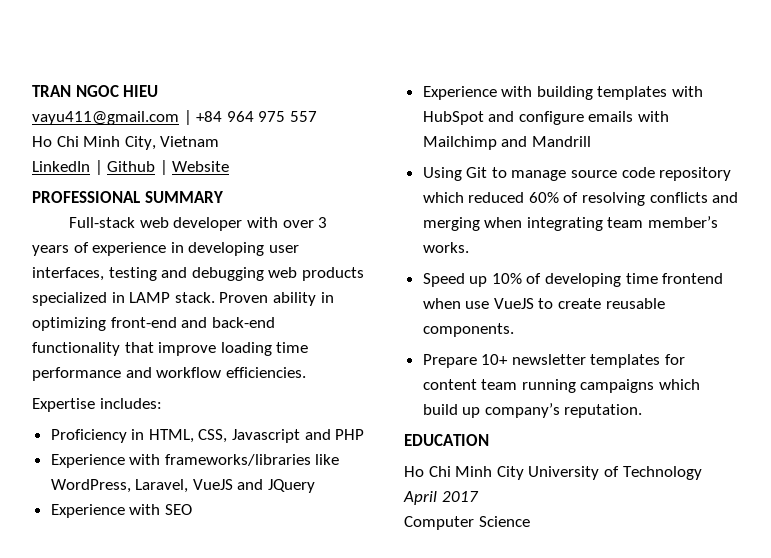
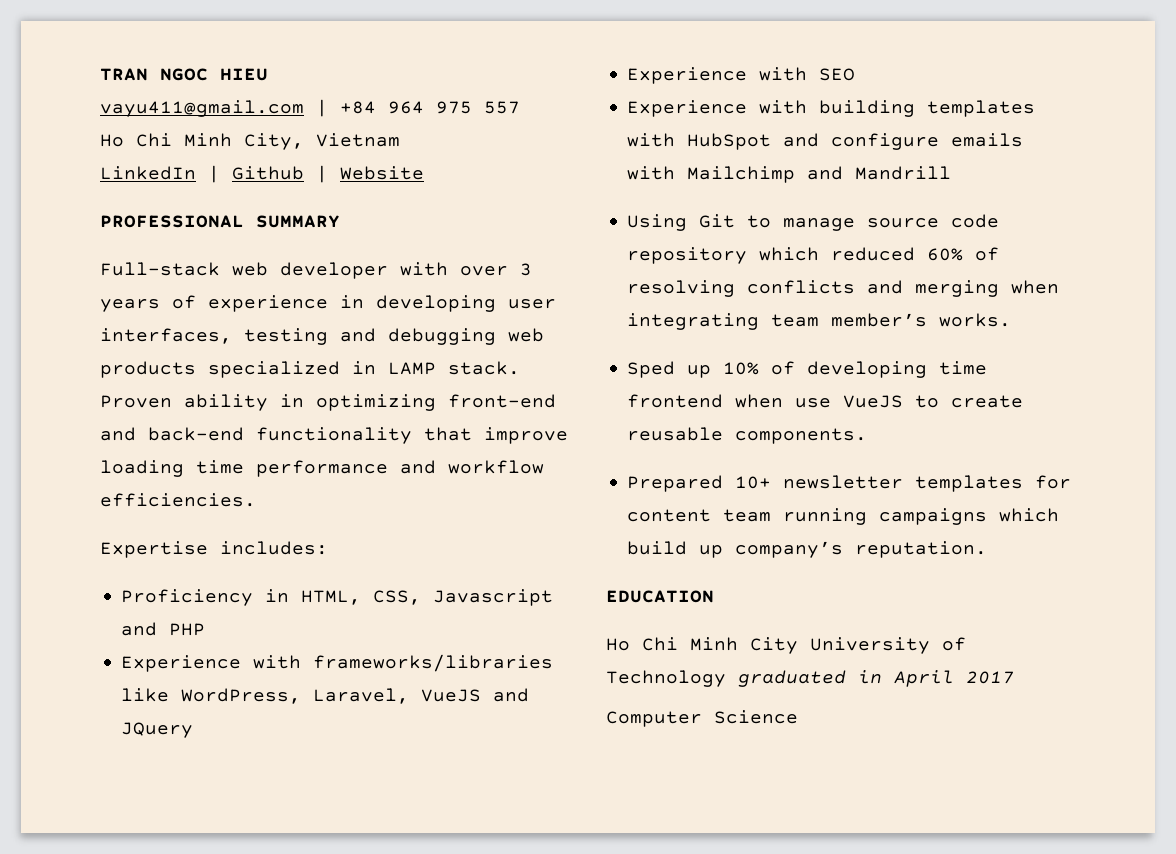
- Speed up 10% of developing time frontend when use VueJS to create reusable components.
+ Sped up 10% of developing time frontend when use VueJS to create reusable components.
- Prepare 10+ newsletter templates for content team running campaigns which build up company’s reputation.
+ Prepared 10+ newsletter templates for content team running campaigns which build up company’s reputation.
- Ho Chi Minh City University of Technology April 2017
+ Ho Chi Minh City University of Technology graduated in April 2017

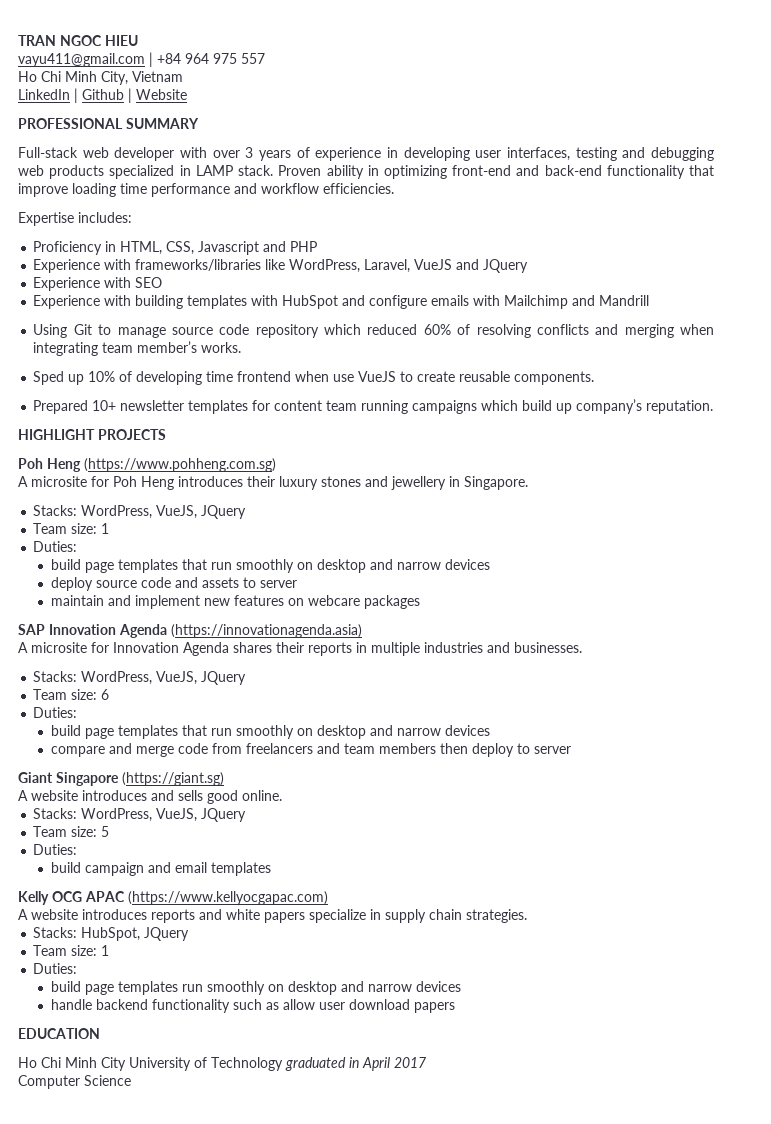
+ HIGHLIGHT PROJECTS
+ Poh Heng (https://www.pohheng.com.sg)
+ A microsite for Poh Heng introduces their luxury stones and jewellery in Singapore.
+ Stacks: WordPress, VueJS, JQuery
+ Team size: 1
+ Duties:
+ build page templates that run smoothly on desktop and narrow devices
+ deploy source code and assets to server
+ maintain and implement new features on webcare packages
+ SAP Innovation Agenda (https://innovationagenda.asia)
+ A microsite for Innovation Agenda shares their reports in multiple industries and businesses.
+ Stacks: WordPress, VueJS, JQuery
+ Team size: 6
+ Duties:
+ build page templates that run smoothly on desktop and narrow devices
+ compare and merge code from freelancers and team members then deploy to server
+ Giant Singapore (https://giant.sg)
+ A website introduces and sells good online.
+ Stacks: WordPress, VueJS, JQuery
+ Team size: 5
+ Duties:
+ build campaign and email templates
+ Kelly OCG APAC (https://www.kellyocgapac.com)
+ A website introduces reports and white papers specialize in supply chain strategies.
+ Stacks: HubSpot, JQuery
+ Team size: 1
+ Duties:
+ build page templates run smoothly on desktop and narrow devices
+ handle backend functionality such as allow user download papers

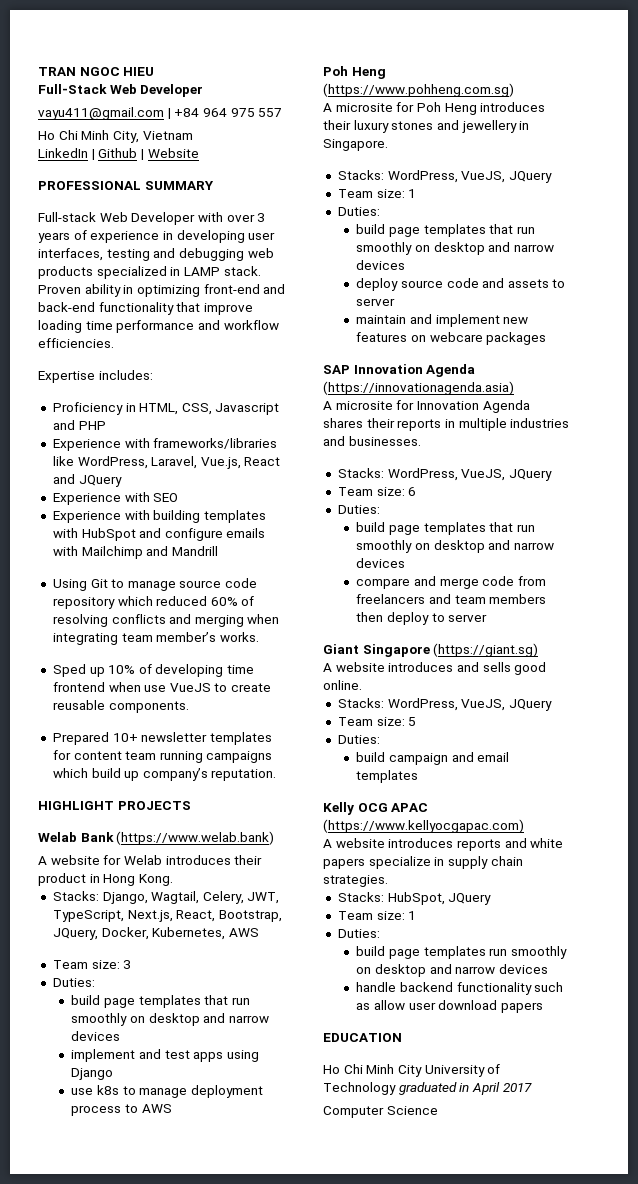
+ Full-Stack Web Developer
- Full-stack web developer with over 3 years of experience in developing user interfaces, testing and debugging web products specialized in LAMP stack.
+ Full-stack Web Developer with over 3 years of experience in developing user interfaces, testing and debugging web products specialized in LAMP stack.
- Experience with frameworks/libraries like WordPress, Laravel, VueJS and JQuery
+ Experience with frameworks/libraries like WordPress, Laravel, Vue.js, React and JQuery
+ Welab Bank (https://www.welab.bank)
+ A website for Welab introduces their product in Hong Kong.
+ Stacks: Django, Wagtail, Celery, JWT, TypeScript, Next.js, React, Bootstrap, JQuery, Docker, Kubernetes, AWS
+ Team size: 3
+ Duties:
+ build page templates that run smoothly on desktop and narrow devices
+ implement and test apps using Django
+ use k8s to manage deployment process to AWS

